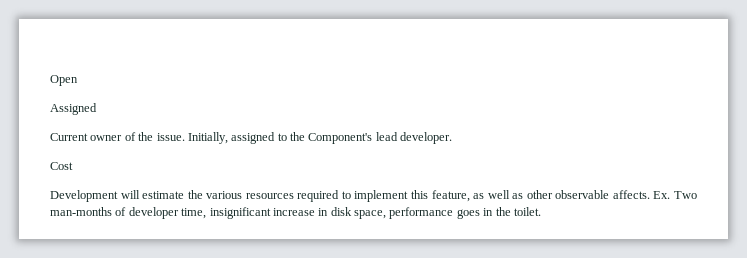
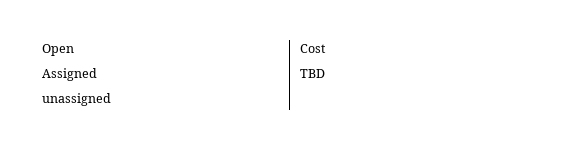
- Current owner of the issue. Initially, assigned to the Component's lead developer.
+ unassigned
  Cost
- Development will estimate the various resources required to implement this feature, as well as other observable affects. Ex. Two man-months of developer time, insignificant increase in disk space, performance goes in the toilet.
+ TBD

